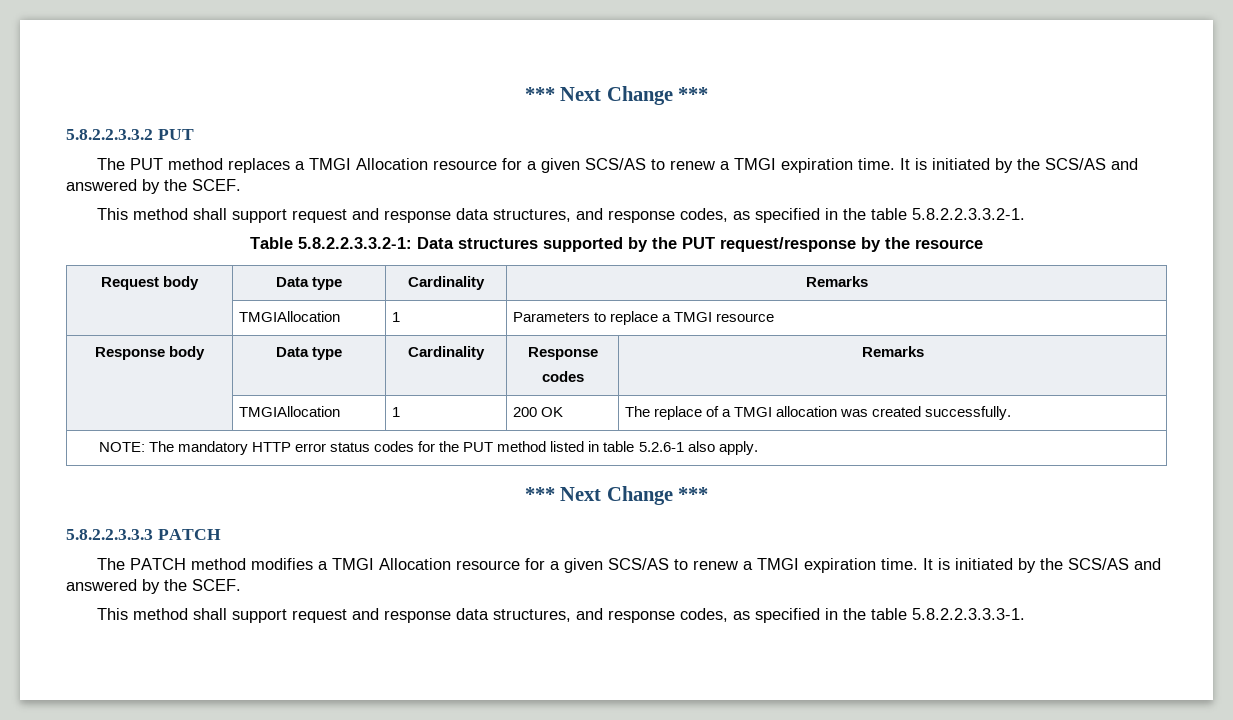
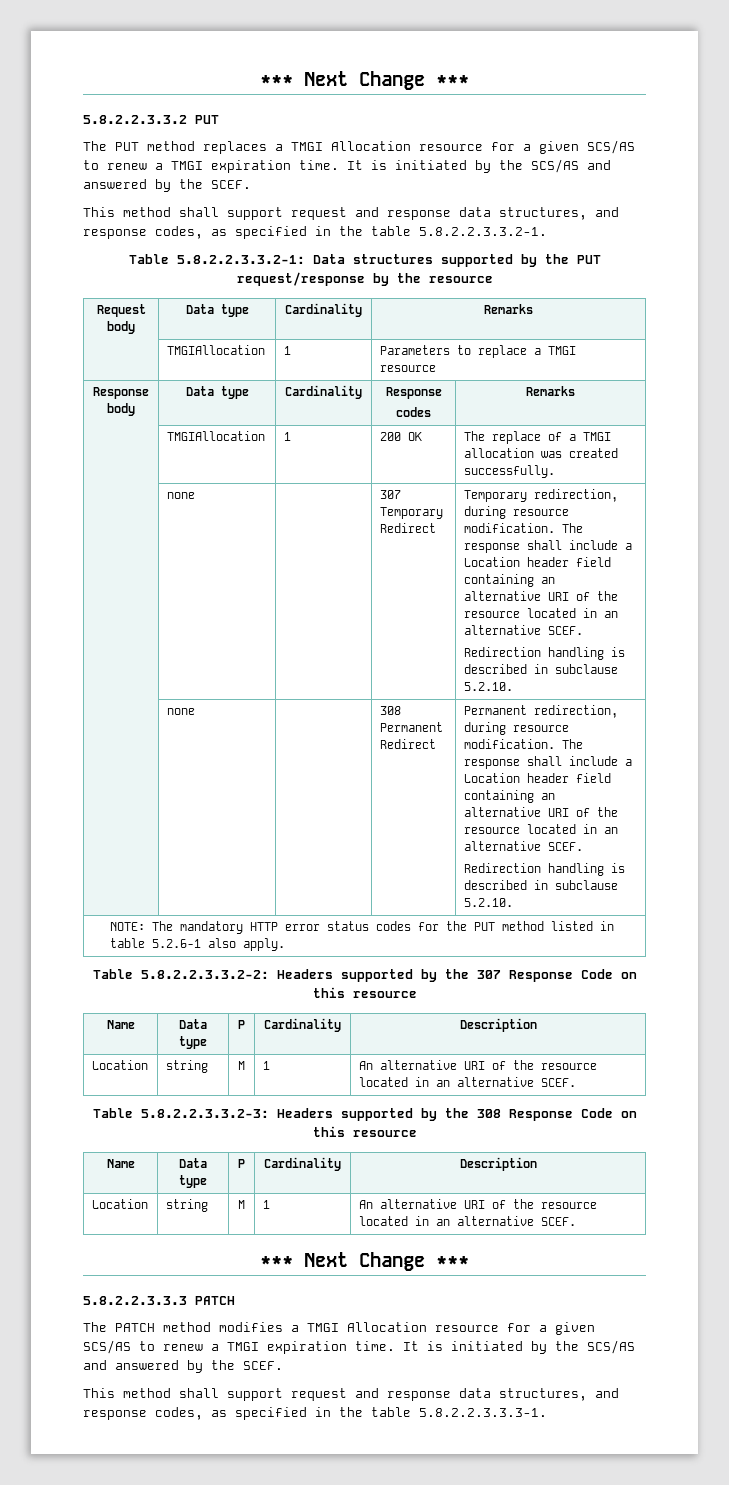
+ | none | | 307 Temporary Redirect | Temporary redirection, during resource modification. The response shall include a Location header field containing an alternative URI of the resource located in an alternative SCEF.
+ Redirection handling is described in subclause 5.2.10.
+ | none | | 308 Permanent Redirect | Permanent redirection, during resource modification. The response shall include a Location header field containing an alternative URI of the resource located in an alternative SCEF.
+ Redirection handling is described in subclause 5.2.10.
+ Table 5.8.2.2.3.3.2-2: Headers supported by the 307 Response Code on this resource
+ Name | Data type | P | Cardinality | Description
+ Location | string | M | 1 | An alternative URI of the resource located in an alternative SCEF.
+ Table 5.8.2.2.3.3.2-3: Headers supported by the 308 Response Code on this resource
+ Name | Data type | P | Cardinality | Description
+ Location | string | M | 1 | An alternative URI of the resource located in an alternative SCEF.

